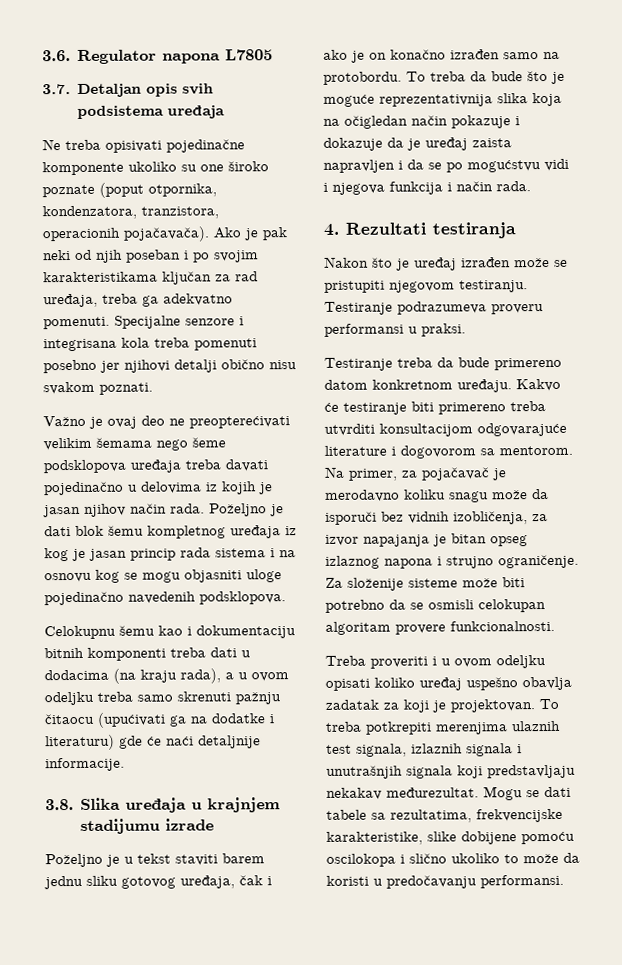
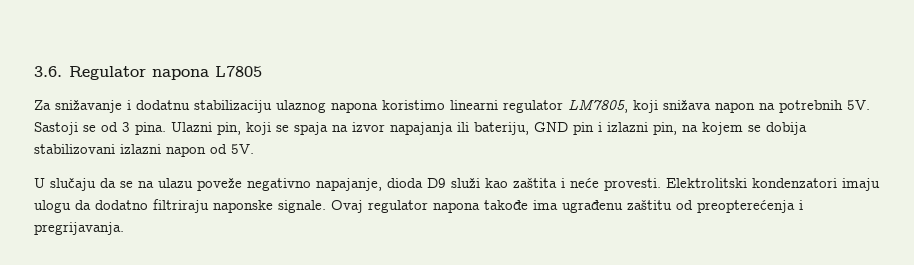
- 3.7. Detaljan opis svih podsistema uređaja
- Ne treba opisivati pojedinačne komponente ukoliko su one široko poznate (poput otpornika, kondenzatora, tranzistora, operacionih pojačavača). Ako je pak neki od njih poseban i po svojim karakteristikama ključan za rad uređaja, treba ga adekvatno pomenuti. Specijalne senzore i integrisana kola treba pomenuti posebno jer njihovi detalji obično nisu svakom poznati.
- Važno je ovaj deo ne preopterećivati velikim šemama nego šeme podsklopova uređaja treba davati pojedinačno u delovima iz kojih je jasan njihov način rada. Poželjno je dati blok šemu kompletnog uređaja iz kog je jasan princip rada sistema i na osnovu kog se mogu objasniti uloge pojedinačno navedenih podsklopova.
- Celokupnu šemu kao i dokumentaciju bitnih komponenti treba dati u dodacima (na kraju rada), a u ovom odeljku treba samo skrenuti pažnju čitaocu (upućivati ga na dodatke i literaturu) gde će naći detaljnije informacije.
- 3.8. Slika uređaja u krajnjem stadijumu izrade
- Poželjno je u tekst staviti barem jednu sliku gotovog uređaja, čak i ako je on konačno izrađen samo na protobordu. To treba da bude što je moguće reprezentativnija slika koja na očigledan način pokazuje i dokazuje da je uređaj zaista napravljen i da se po mogućstvu vidi i njegova funkcija i način rada.
- 4. Rezultati testiranja
- Nakon što je uređaj izrađen može se pristupiti njegovom testiranju. Testiranje podrazumeva proveru performansi u praksi.
- Testiranje treba da bude primereno datom konkretnom uređaju. Kakvo će testiranje biti primereno treba utvrditi konsultacijom odgovarajuće literature i dogovorom sa mentorom. Na primer, za pojačavač je merodavno koliku snagu može da isporuči bez vidnih izobličenja, za izvor napajanja je bitan opseg izlaznog napona i strujno ograničenje. Za složenije sisteme može biti potrebno da se osmisli celokupan algoritam provere funkcionalnosti.
- Treba proveriti i u ovom odeljku opisati koliko uređaj uspešno obavlja zadatak za koji je projektovan. To treba potkrepiti merenjima ulaznih test signala, izlaznih signala i unutrašnjih signala koji predstavljaju nekakav međurezultat. Mogu se dati tabele sa rezultatima, frekvencijske karakteristike, slike dobijene pomoću oscilokopa i slično ukoliko to može da koristi u predočavanju performansi.
+ Za snižavanje i dodatnu stabilizaciju ulaznog napona koristimo linearni regulator LM7805, koji snižava napon na potrebnih 5V. Sastoji se od 3 pina. Ulazni pin, koji se spaja na izvor napajanja ili bateriju, GND pin i izlazni pin, na kojem se dobija stabilizovani izlazni napon od 5V.
+ U slučaju da se na ulazu poveže negativno napajanje, dioda D9 služi kao zaštita i neće provesti. Elektrolitski kondenzatori imaju ulogu da dodatno filtriraju naponske signale. Ovaj regulator napona takođe ima ugrađenu zaštitu od preopterećenja i pregrijavanja.

